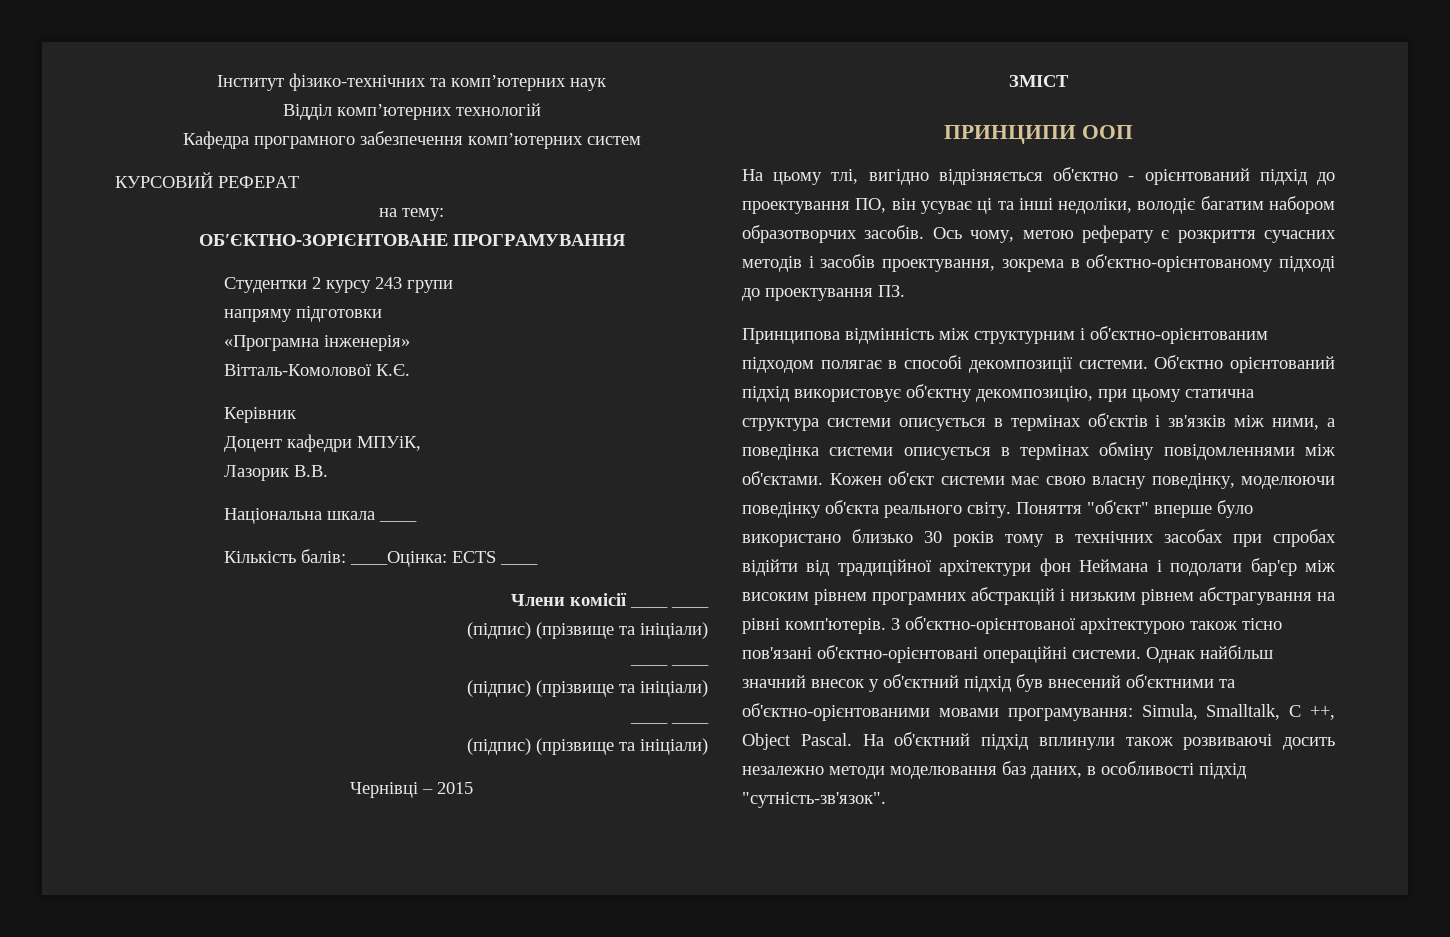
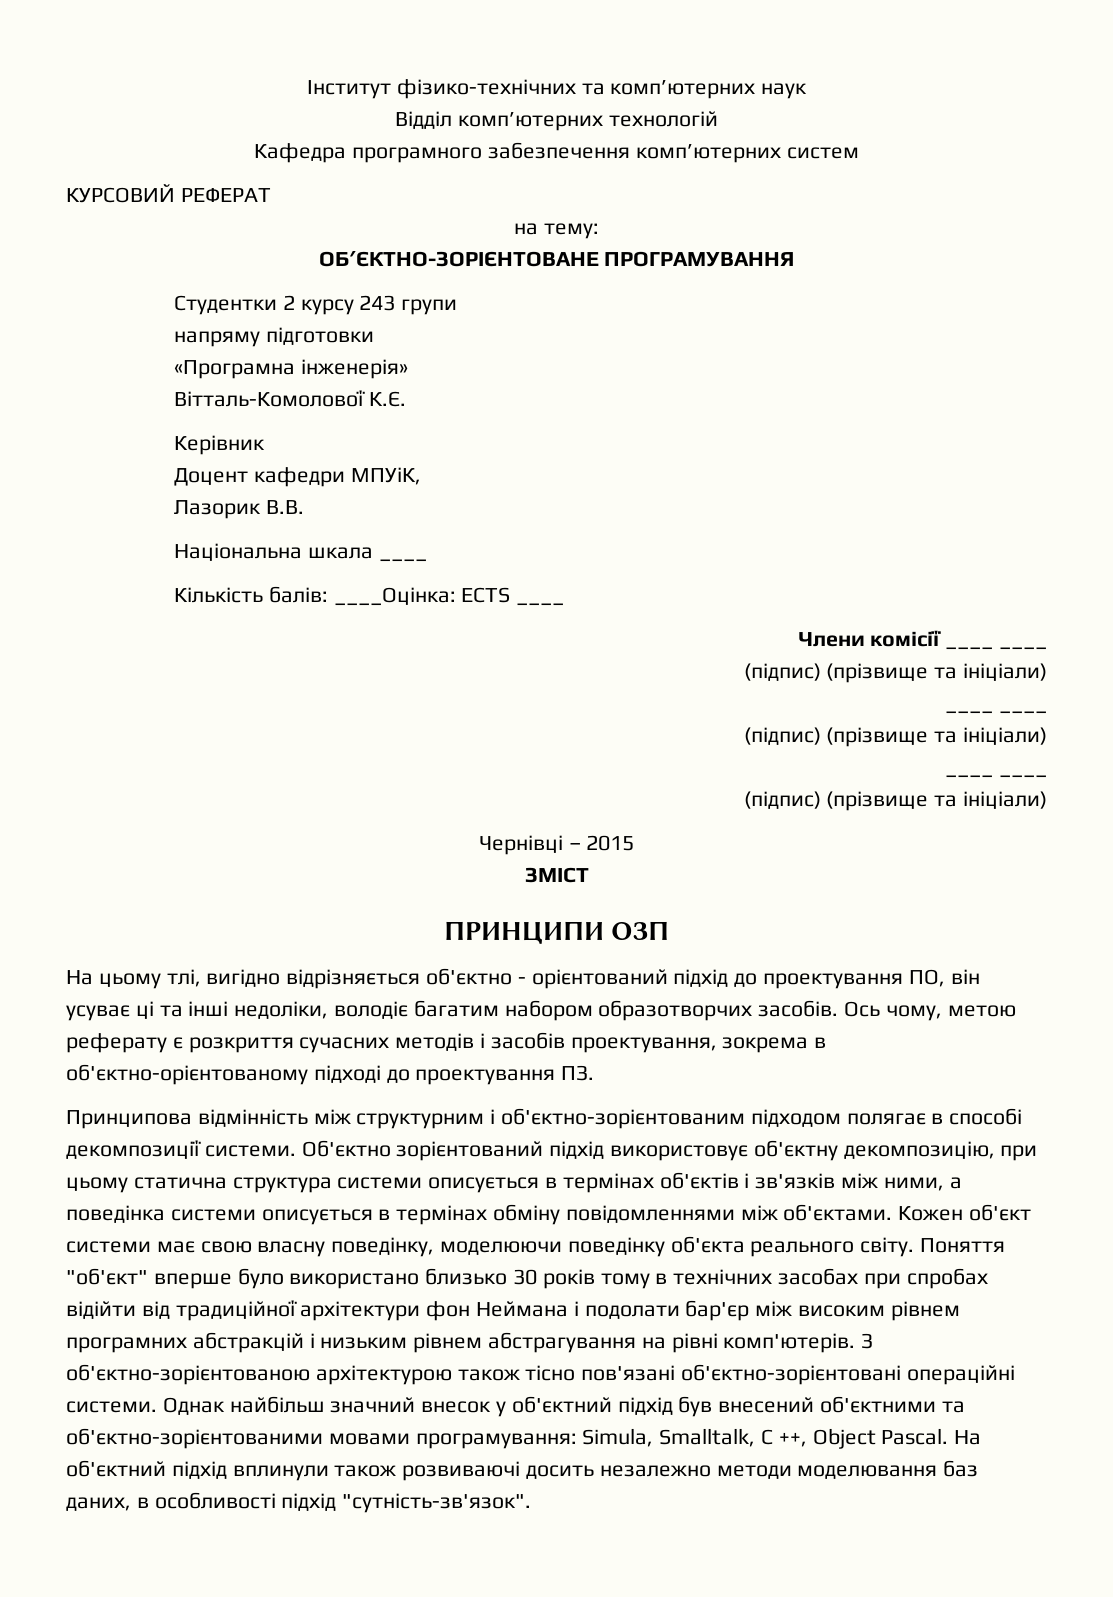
- ПРИНЦИПИ ООП
+ ПРИНЦИПИ ОЗП
- Принципова відмінність між структурним і об'єктно-орієнтованим підходом полягає в способі декомпозиції системи.
+ Принципова відмінність між структурним і об'єктно-зорієнтованим підходом полягає в способі декомпозиції системи.
- Об'єктно орієнтований підхід використовує об'єктну декомпозицію, при цьому статична структура системи описується в термінах об'єктів і зв'язків між ними, а поведінка системи описується в термінах обміну повідомленнями між об'єктами.
+ Об'єктно зорієнтований підхід використовує об'єктну декомпозицію, при цьому статична структура системи описується в термінах об'єктів і зв'язків між ними, а поведінка системи описується в термінах обміну повідомленнями між об'єктами.
- З об'єктно-орієнтованої архітектурою також тісно пов'язані об'єктно-орієнтовані операційні системи.
+ З об'єктно-зорієнтованою архітектурою також тісно пов'язані об'єктно-зорієнтовані операційні системи.
- Однак найбільш значний внесок у об'єктний підхід був внесений об'єктними та об'єктно-орієнтованими мовами програмування: Simula, Smalltalk, C ++, Object Pascal.
+ Однак найбільш значний внесок у об'єктний підхід був внесений об'єктними та об'єктно-зорієнтованими мовами програмування: Simula, Smalltalk, C ++, Object Pascal.

